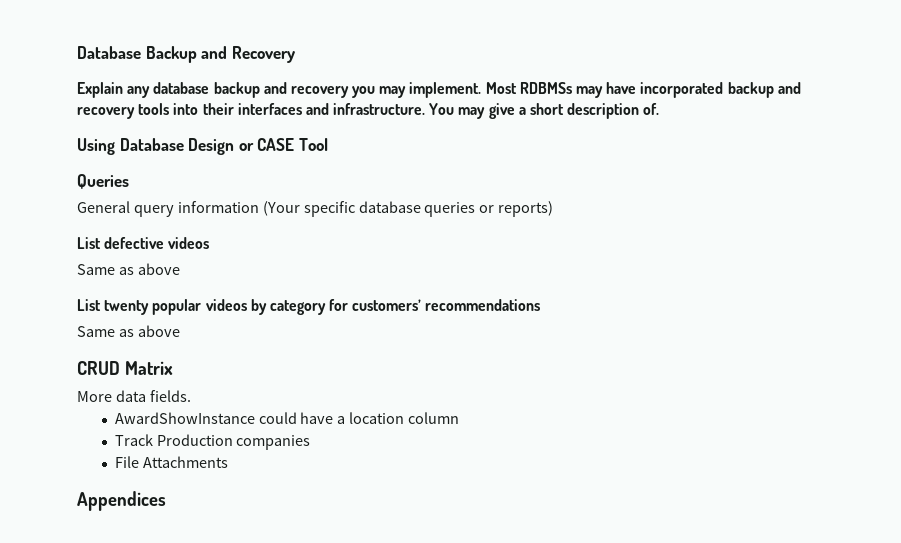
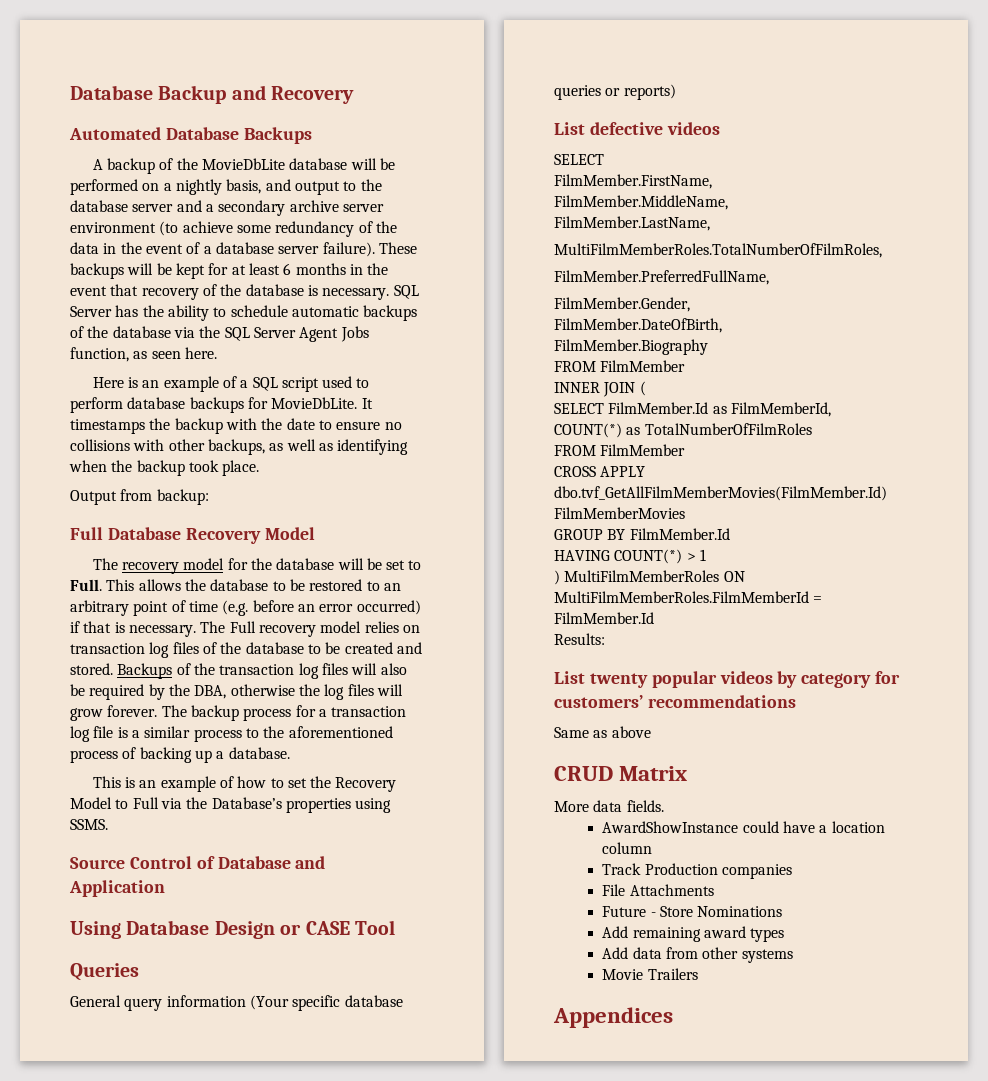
- Explain any database backup and recovery you may implement. Most RDBMSs may have incorporated backup and recovery tools into their interfaces and infrastructure. You may give a short description of.
+ Automated Database Backups
+ A backup of the MovieDbLite database will be performed on a nightly basis, and output to the database server and a secondary archive server environment (to achieve some redundancy of the data in the event of a database server failure). These backups will be kept for at least 6 months in the event that recovery of the database is necessary. SQL Server has the ability to schedule automatic backups of the database via the SQL Server Agent Jobs function, as seen here.
+ Here is an example of a SQL script used to perform database backups for MovieDbLite. It timestamps the backup with the date to ensure no collisions with other backups, as well as identifying when the backup took place.
+ Output from backup:
+ Full Database Recovery Model
+ The recovery model for the database will be set to Full. This allows the database to be restored to an arbitrary point of time (e.g. before an error occurred) if that is necessary. The Full recovery model relies on transaction log files of the database to be created and stored. Backups of the transaction log files will also be required by the DBA, otherwise the log files will grow forever. The backup process for a transaction log file is a similar process to the aforementioned process of backing up a database.
+ This is an example of how to set the Recovery Model to Full via the Database’s properties using SSMS.
+ Source Control of Database and Application
  List defective videos
- Same as above
+ SELECT
+ FilmMember.FirstName,
+ FilmMember.MiddleName,
+ FilmMember.LastName,
+ MultiFilmMemberRoles.TotalNumberOfFilmRoles,
+ FilmMember.PreferredFullName,
+ FilmMember.Gender,
+ FilmMember.DateOfBirth,
+ FilmMember.Biography
+ FROM FilmMember
+ INNER JOIN (
+ SELECT FilmMember.Id as FilmMemberId,
+ COUNT(*) as TotalNumberOfFilmRoles
+ FROM FilmMember
+ CROSS APPLY dbo.tvf_GetAllFilmMemberMovies(FilmMember.Id) FilmMemberMovies
+ GROUP BY FilmMember.Id
+ HAVING COUNT(*) > 1
+ ) MultiFilmMemberRoles ON MultiFilmMemberRoles.FilmMemberId = FilmMember.Id
+ Results:
+ Future - Store Nominations
+ Add remaining award types
+ Add data from other systems
+ Movie Trailers

